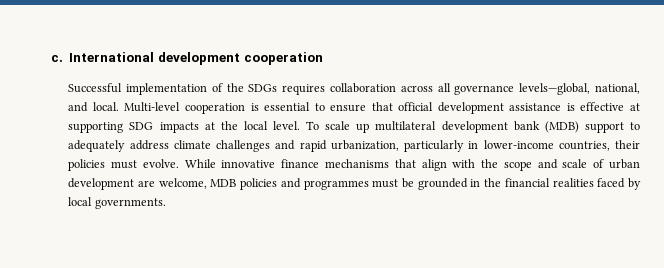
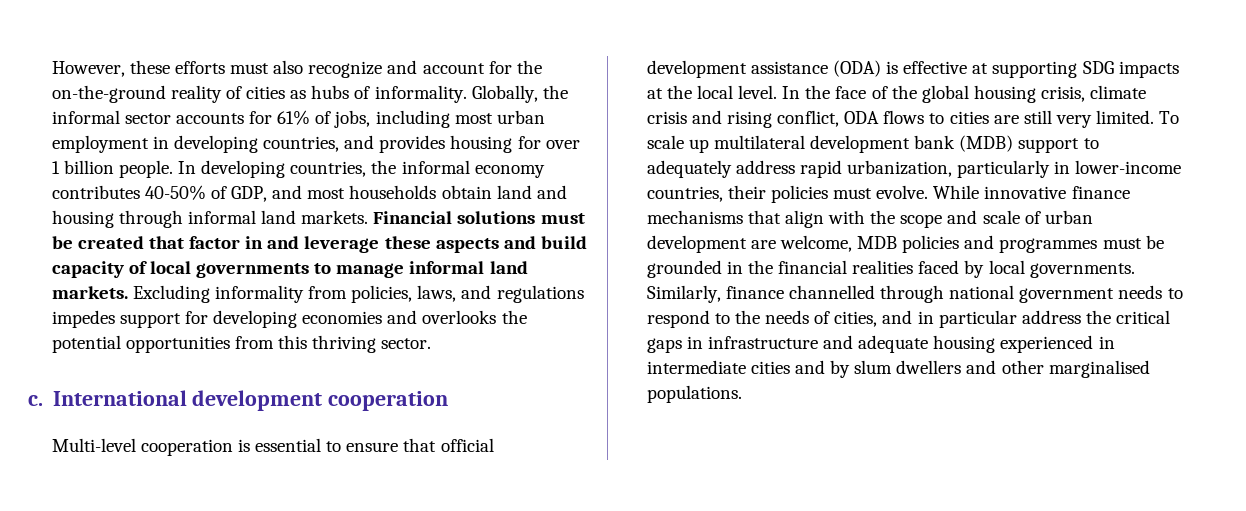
+ However, these efforts must also recognize and account for the on-the-ground reality of cities as hubs of informality. Globally, the informal sector accounts for 61% of jobs, including most urban employment in developing countries, and provides housing for over 1 billion people. In developing countries, the informal economy contributes 40-50% of GDP, and most households obtain land and housing through informal land markets. Financial solutions must be created that factor in and leverage these aspects and build capacity of local governments to manage informal land markets. Excluding informality from policies, laws, and regulations impedes support for developing economies and overlooks the potential opportunities from this thriving sector.
  c. International development cooperation
- Successful implementation of the SDGs requires collaboration across all governance levels—global, national, and local. Multi-level cooperation is essential to ensure that official development assistance is effective at supporting SDG impacts at the local level.
+ Multi-level cooperation is essential to ensure that official development assistance (ODA) is effective at supporting SDG impacts at the local level.
+ In the face of the global housing crisis, climate crisis and rising conflict, ODA flows to cities are still very limited.
- To scale up multilateral development bank (MDB) support to adequately address climate challenges and rapid urbanization, particularly in lower-income countries, their policies must evolve.
+ To scale up multilateral development bank (MDB) support to adequately address rapid urbanization, particularly in lower-income countries, their policies must evolve.
+ Similarly, finance channelled through national government needs to respond to the needs of cities, and in particular address the critical gaps in infrastructure and adequate housing experienced in intermediate cities and by slum dwellers and other marginalised populations.

